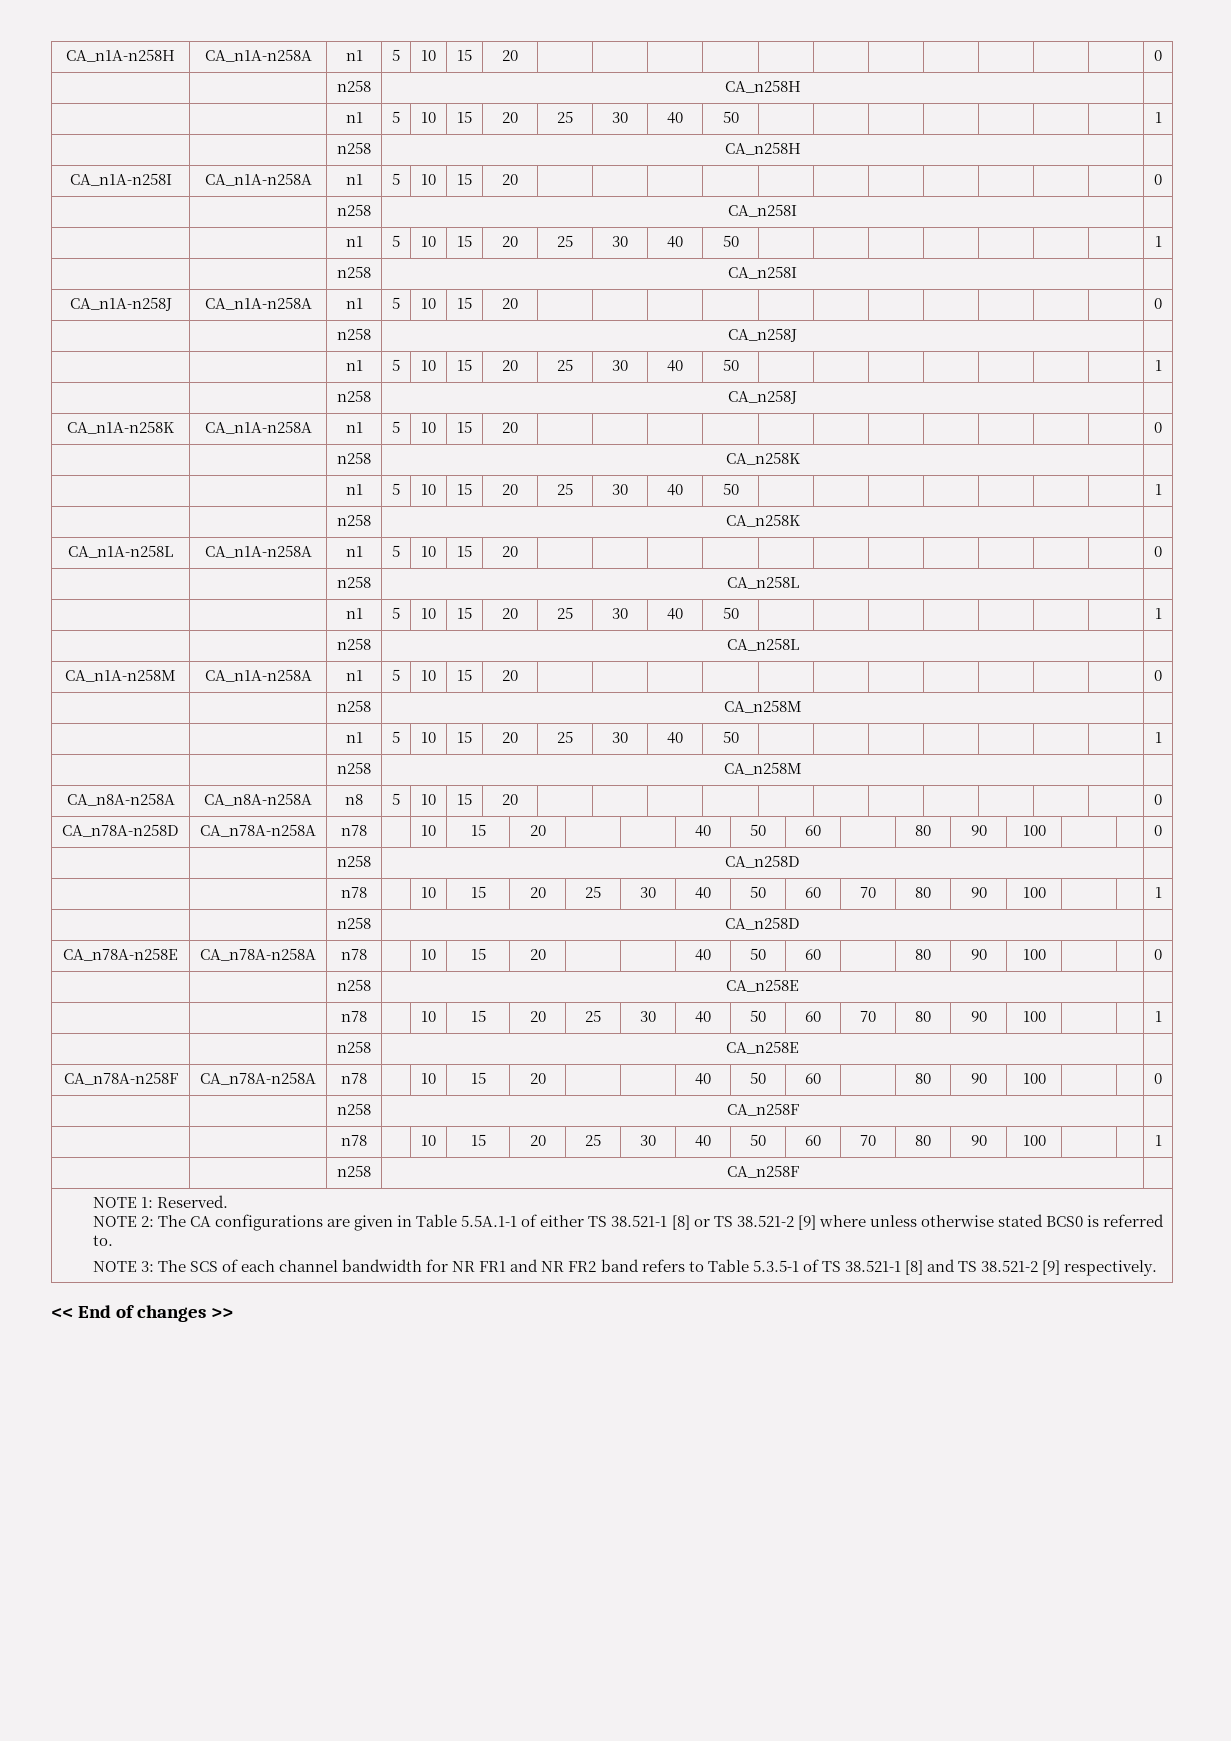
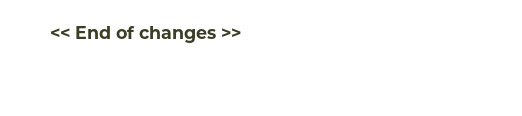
- CA_n1A-n258H | CA_n1A-n258A | n1 | 5 | 10 | 15 | 20 | | | | | | | | | | | | 0
- | | n258 | CA_n258H |
- | | n1 | 5 | 10 | 15 | 20 | 25 | 30 | 40 | 50 | | | | | | | | 1
- | | n258 | CA_n258H |
- CA_n1A-n258I | CA_n1A-n258A | n1 | 5 | 10 | 15 | 20 | | | | | | | | | | | | 0
- | | n258 | CA_n258I |
- | | n1 | 5 | 10 | 15 | 20 | 25 | 30 | 40 | 50 | | | | | | | | 1
- | | n258 | CA_n258I |
- CA_n1A-n258J | CA_n1A-n258A | n1 | 5 | 10 | 15 | 20 | | | | | | | | | | | | 0
- | | n258 | CA_n258J |
- | | n1 | 5 | 10 | 15 | 20 | 25 | 30 | 40 | 50 | | | | | | | | 1
- | | n258 | CA_n258J |
- CA_n1A-n258K | CA_n1A-n258A | n1 | 5 | 10 | 15 | 20 | | | | | | | | | | | | 0
- | | n258 | CA_n258K |
- | | n1 | 5 | 10 | 15 | 20 | 25 | 30 | 40 | 50 | | | | | | | | 1
- | | n258 | CA_n258K |
- CA_n1A-n258L | CA_n1A-n258A | n1 | 5 | 10 | 15 | 20 | | | | | | | | | | | | 0
- | | n258 | CA_n258L |
- | | n1 | 5 | 10 | 15 | 20 | 25 | 30 | 40 | 50 | | | | | | | | 1
- | | n258 | CA_n258L |
- CA_n1A-n258M | CA_n1A-n258A | n1 | 5 | 10 | 15 | 20 | | | | | | | | | | | | 0
- | | n258 | CA_n258M |
- | | n1 | 5 | 10 | 15 | 20 | 25 | 30 | 40 | 50 | | | | | | | | 1
- | | n258 | CA_n258M |
- CA_n8A-n258A | CA_n8A-n258A | n8 | 5 | 10 | 15 | 20 | | | | | | | | | | | | 0
- CA_n78A-n258D | CA_n78A-n258A | n78 | | 10 | 15 | 20 | | | 40 | 50 | 60 | | 80 | 90 | 100 | | | 0
- | | n258 | CA_n258D |
- | | n78 | | 10 | 15 | 20 | 25 | 30 | 40 | 50 | 60 | 70 | 80 | 90 | 100 | | | 1
- | | n258 | CA_n258D |
- CA_n78A-n258E | CA_n78A-n258A | n78 | | 10 | 15 | 20 | | | 40 | 50 | 60 | | 80 | 90 | 100 | | | 0
- | | n258 | CA_n258E |
- | | n78 | | 10 | 15 | 20 | 25 | 30 | 40 | 50 | 60 | 70 | 80 | 90 | 100 | | | 1
- | | n258 | CA_n258E |
- CA_n78A-n258F | CA_n78A-n258A | n78 | | 10 | 15 | 20 | | | 40 | 50 | 60 | | 80 | 90 | 100 | | | 0
- | | n258 | CA_n258F |
- | | n78 | | 10 | 15 | 20 | 25 | 30 | 40 | 50 | 60 | 70 | 80 | 90 | 100 | | | 1
- | | n258 | CA_n258F |
- NOTE 1: Reserved.
- NOTE 2: The CA configurations are given in Table 5.5A.1-1 of either TS 38.521-1 [8] or TS 38.521-2 [9] where unless otherwise stated BCS0 is referred to.
- NOTE 3: The SCS of each channel bandwidth for NR FR1 and NR FR2 band refers to Table 5.3.5-1 of TS 38.521-1 [8] and TS 38.521-2 [9] respectively.

